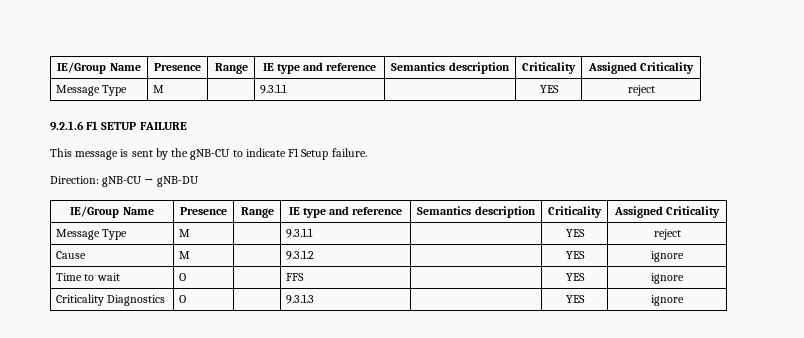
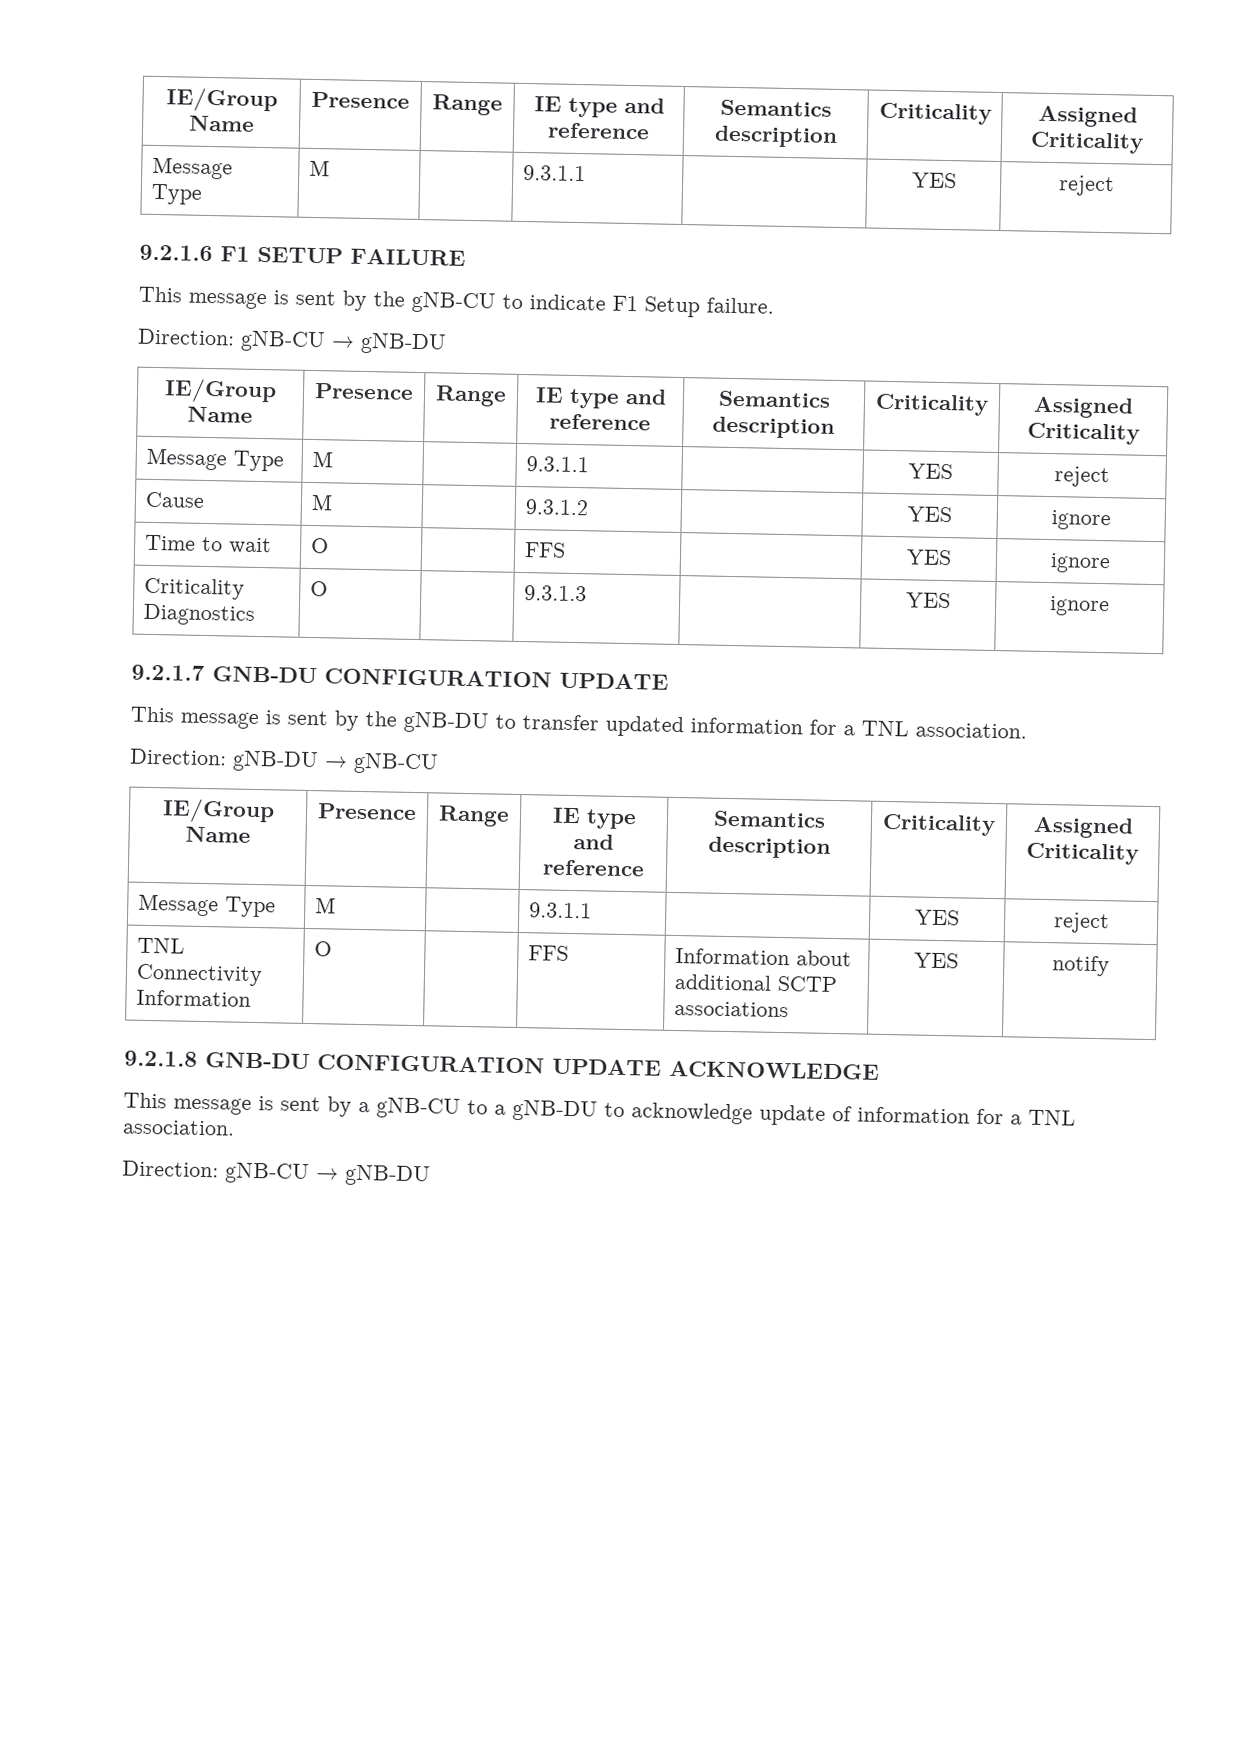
+ 9.2.1.7 GNB-DU CONFIGURATION UPDATE
+ This message is sent by the gNB-DU to transfer updated information for a TNL association.
+ Direction: gNB-DU → gNB-CU
+ IE/Group Name | Presence | Range | IE type and reference | Semantics description | Criticality | Assigned Criticality
+ Message Type | M | | 9.3.1.1 | | YES | reject
+ TNL Connectivity Information | O | | FFS | Information about additional SCTP associations | YES | notify
+ 9.2.1.8 GNB-DU CONFIGURATION UPDATE ACKNOWLEDGE
+ This message is sent by a gNB-CU to a gNB-DU to acknowledge update of information for a TNL association.
+ Direction: gNB-CU → gNB-DU

